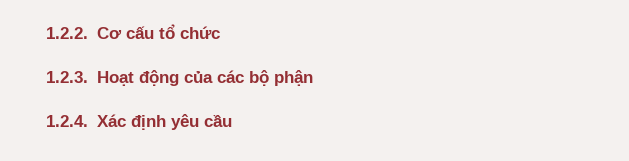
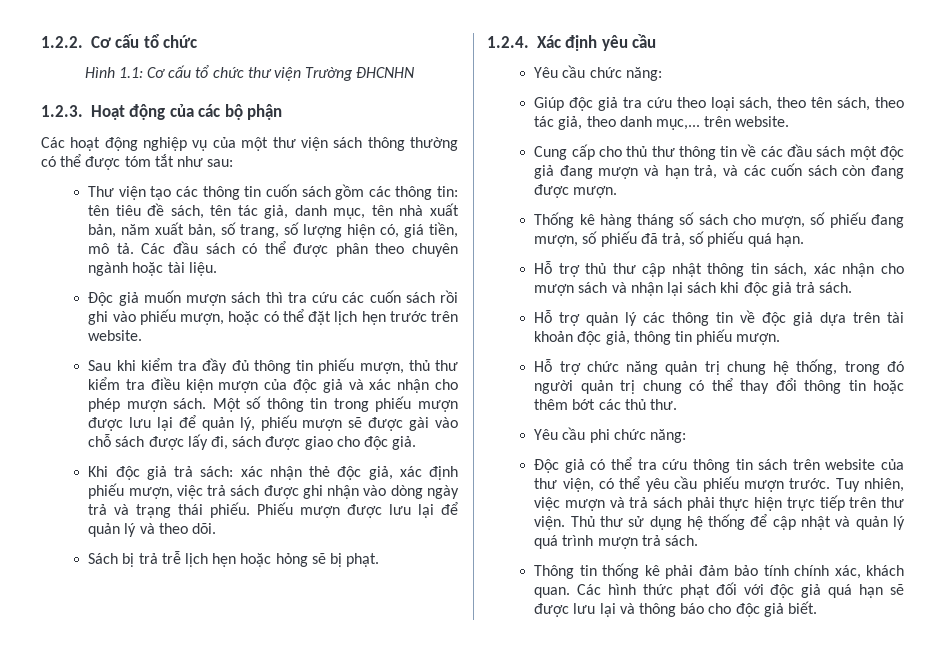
+ Hình 1.1: Cơ cấu tổ chức thư viện Trường ĐHCNHN
+ Các hoạt động nghiệp vụ của một thư viện sách thông thường có thể được tóm tắt như sau:
+ Thư viện tạo các thông tin cuốn sách gồm các thông tin: tên tiêu đề sách, tên tác giả, danh mục, tên nhà xuất bản, năm xuất bản, số trang, số lượng hiện có, giá tiền, mô tả. Các đầu sách có thể được phân theo chuyên ngành hoặc tài liệu.
+ Độc giả muốn mượn sách thì tra cứu các cuốn sách rồi ghi vào phiếu mượn, hoặc có thể đặt lịch hẹn trước trên website.
+ Sau khi kiểm tra đầy đủ thông tin phiếu mượn, thủ thư kiểm tra điều kiện mượn của độc giả và xác nhận cho phép mượn sách. Một số thông tin trong phiếu mượn được lưu lại để quản lý, phiếu mượn sẽ được gài vào chỗ sách được lấy đi, sách được giao cho độc giả.
+ Khi độc giả trả sách: xác nhận thẻ độc giả, xác định phiếu mượn, việc trả sách được ghi nhận vào dòng ngày trả và trạng thái phiếu. Phiếu mượn được lưu lại để quản lý và theo dõi.
+ Sách bị trả trễ lịch hẹn hoặc hỏng sẽ bị phạt.
+ Yêu cầu chức năng:
+ Giúp độc giả tra cứu theo loại sách, theo tên sách, theo tác giả, theo danh mục,... trên website.
+ Cung cấp cho thủ thư thông tin về các đầu sách một độc giả đang mượn và hạn trả, và các cuốn sách còn đang được mượn.
+ Thống kê hàng tháng số sách cho mượn, số phiếu đang mượn, số phiếu đã trả, số phiếu quá hạn.
+ Hỗ trợ thủ thư cập nhật thông tin sách, xác nhận cho mượn sách và nhận lại sách khi độc giả trả sách.
+ Hỗ trợ quản lý các thông tin về độc giả dựa trên tài khoản độc giả, thông tin phiếu mượn.
+ Hỗ trợ chức năng quản trị chung hệ thống, trong đó người quản trị chung có thể thay đổi thông tin hoặc thêm bớt các thủ thư.
+ Yêu cầu phi chức năng:
+ Độc giả có thể tra cứu thông tin sách trên website của thư viện, có thể yêu cầu phiếu mượn trước. Tuy nhiên, việc mượn và trả sách phải thực hiện trực tiếp trên thư viện. Thủ thư sử dụng hệ thống để cập nhật và quản lý quá trình mượn trả sách.
+ Thông tin thống kê phải đảm bảo tính chính xác, khách quan. Các hình thức phạt đối với độc giả quá hạn sẽ được lưu lại và thông báo cho độc giả biết.

